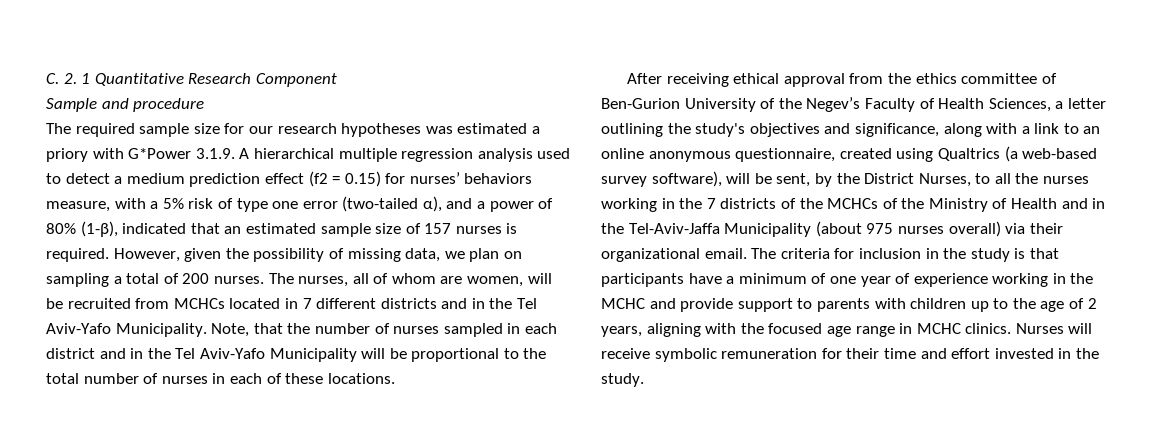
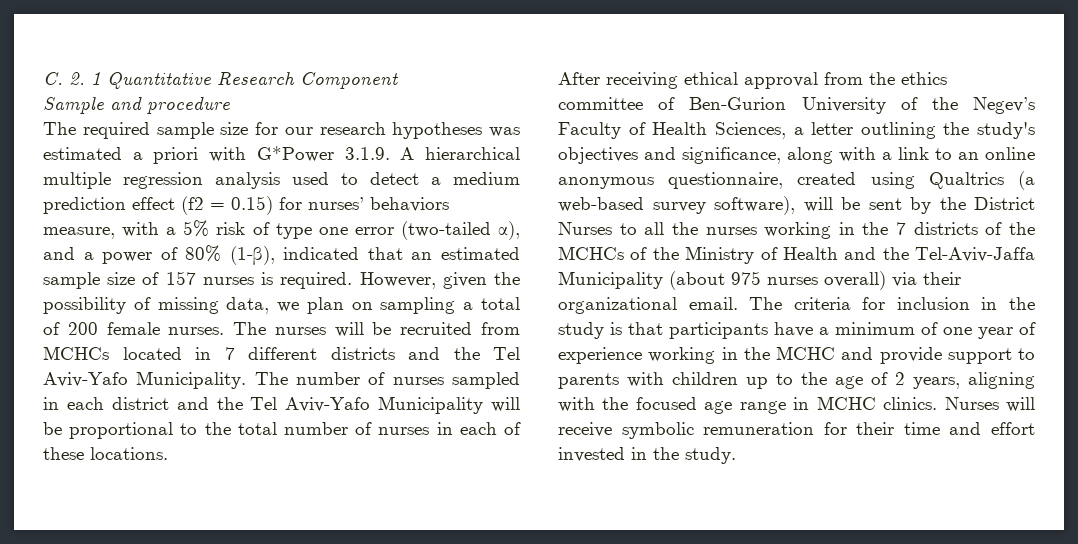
- The required sample size for our research hypotheses was estimated a priory with G*Power 3.1.9. A hierarchical multiple regression analysis used to detect a medium prediction effect (f2 = 0.15) for nurses’ behaviors measure, with a 5% risk of type one error (two-tailed α), and a power of 80% (1-β), indicated that an estimated sample size of 157 nurses is required.
+ The required sample size for our research hypotheses was estimated a priori with G*Power 3.1.9. A hierarchical multiple regression analysis used to detect a medium prediction effect (f2 = 0.15) for nurses’ behaviors measure, with a 5% risk of type one error (two-tailed α), and a power of 80% (1-β), indicated that an estimated sample size of 157 nurses is required.
- However, given the possibility of missing data, we plan on sampling a total of 200 nurses.
+ However, given the possibility of missing data, we plan on sampling a total of 200 female nurses.
- The nurses, all of whom are women, will be recruited from MCHCs located in 7 different districts and in the Tel Aviv-Yafo Municipality.
+ The nurses will be recruited from MCHCs located in 7 different districts and the Tel Aviv-Yafo Municipality.
- Note, that the number of nurses sampled in each district and in the Tel Aviv-Yafo Municipality will be proportional to the total number of nurses in each of these locations.
+ The number of nurses sampled in each district and the Tel Aviv-Yafo Municipality will be proportional to the total number of nurses in each of these locations.
- After receiving ethical approval from the ethics committee of Ben-Gurion University of the Negev’s Faculty of Health Sciences, a letter outlining the study's objectives and significance, along with a link to an online anonymous questionnaire, created using Qualtrics (a web-based survey software), will be sent, by the District Nurses, to all the nurses working in the 7 districts of the MCHCs of the Ministry of Health and in the Tel-Aviv-Jaffa Municipality (about 975 nurses overall) via their organizational email.
+ After receiving ethical approval from the ethics committee of Ben-Gurion University of the Negev’s Faculty of Health Sciences, a letter outlining the study's objectives and significance, along with a link to an online anonymous questionnaire, created using Qualtrics (a web-based survey software), will be sent by the District Nurses to all the nurses working in the 7 districts of the MCHCs of the Ministry of Health and the Tel-Aviv-Jaffa Municipality (about 975 nurses overall) via their organizational email.

